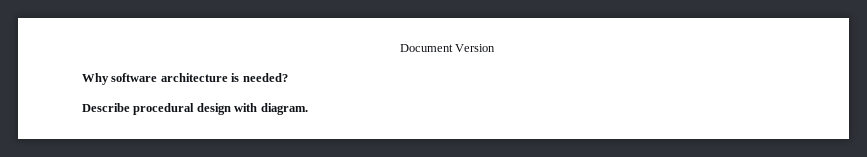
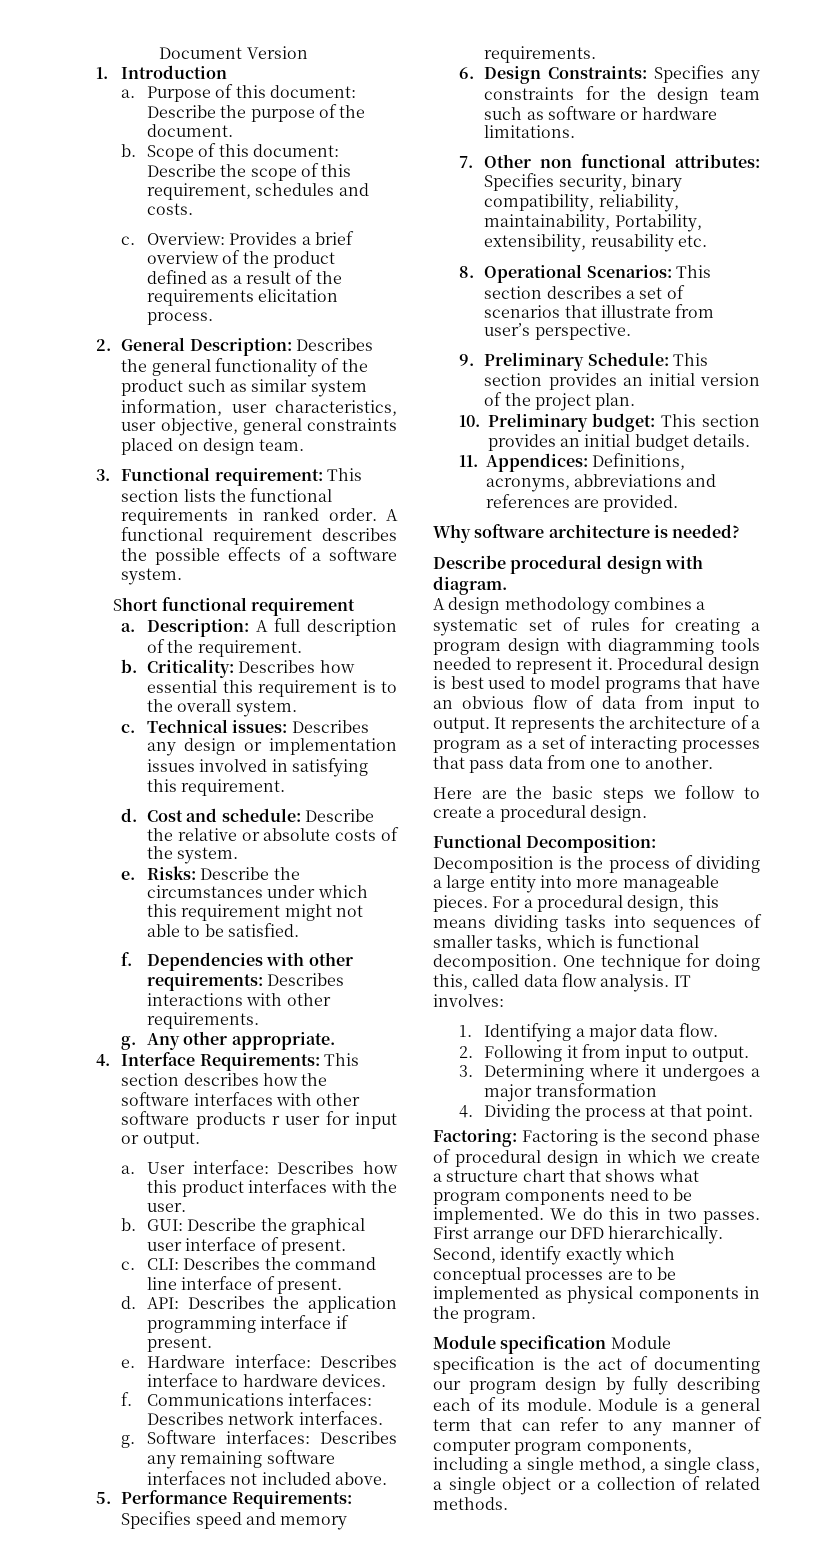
+ 1. Introduction
+ a. Purpose of this document: Describe the purpose of the document.
+ b. Scope of this document: Describe the scope of this requirement, schedules and costs.
+ c. Overview: Provides a brief overview of the product defined as a result of the requirements elicitation process.
+ 2. General Description: Describes the general functionality of the product such as similar system information, user characteristics, user objective, general constraints placed on design team.
+ 3. Functional requirement: This section lists the functional requirements in ranked order. A functional requirement describes the possible effects of a software system.
+ Short functional requirement
+ a. Description: A full description of the requirement.
+ b. Criticality: Describes how essential this requirement is to the overall system.
+ c. Technical issues: Describes any design or implementation issues involved in satisfying this requirement.
+ d. Cost and schedule: Describe the relative or absolute costs of the system.
+ e. Risks: Describe the circumstances under which this requirement might not able to be satisfied.
+ f. Dependencies with other requirements: Describes interactions with other requirements.
+ g. Any other appropriate.
+ 4. Interface Requirements: This section describes how the software interfaces with other software products r user for input or output.
+ a. User interface: Describes how this product interfaces with the user.
+ b. GUI: Describe the graphical user interface of present.
+ c. CLI: Describes the command line interface of present.
+ d. API: Describes the application programming interface if present.
+ e. Hardware interface: Describes interface to hardware devices.
+ f. Communications interfaces: Describes network interfaces.
+ g. Software interfaces: Describes any remaining software interfaces not included above.
+ 5. Performance Requirements: Specifies speed and memory requirements.
+ 6. Design Constraints: Specifies any constraints for the design team such as software or hardware limitations.
+ 7. Other non functional attributes: Specifies security, binary compatibility, reliability, maintainability, Portability, extensibility, reusability etc.
+ 8. Operational Scenarios: This section describes a set of scenarios that illustrate from user’s perspective.
+ 9. Preliminary Schedule: This section provides an initial version of the project plan.
+ 10. Preliminary budget: This section provides an initial budget details.
+ 11. Appendices: Definitions, acronyms, abbreviations and references are provided.
+ A design methodology combines a systematic set of rules for creating a program design with diagramming tools needed to represent it. Procedural design is best used to model programs that have an obvious flow of data from input to output. It represents the architecture of a program as a set of interacting processes that pass data from one to another.
+ Here are the basic steps we follow to create a procedural design.
+ Functional Decomposition: Decomposition is the process of dividing a large entity into more manageable pieces. For a procedural design, this means dividing tasks into sequences of smaller tasks, which is functional decomposition. One technique for doing this, called data flow analysis. IT involves:
+ 1. Identifying a major data flow.
+ 2. Following it from input to output.
+ 3. Determining where it undergoes a major transformation
+ 4. Dividing the process at that point.
+ Factoring: Factoring is the second phase of procedural design in which we create a structure chart that shows what program components need to be implemented. We do this in two passes. First arrange our DFD hierarchically. Second, identify exactly which conceptual processes are to be implemented as physical components in the program.
+ Module specification Module specification is the act of documenting our program design by fully describing each of its module. Module is a general term that can refer to any manner of computer program components, including a single method, a single class, a single object or a collection of related methods.

